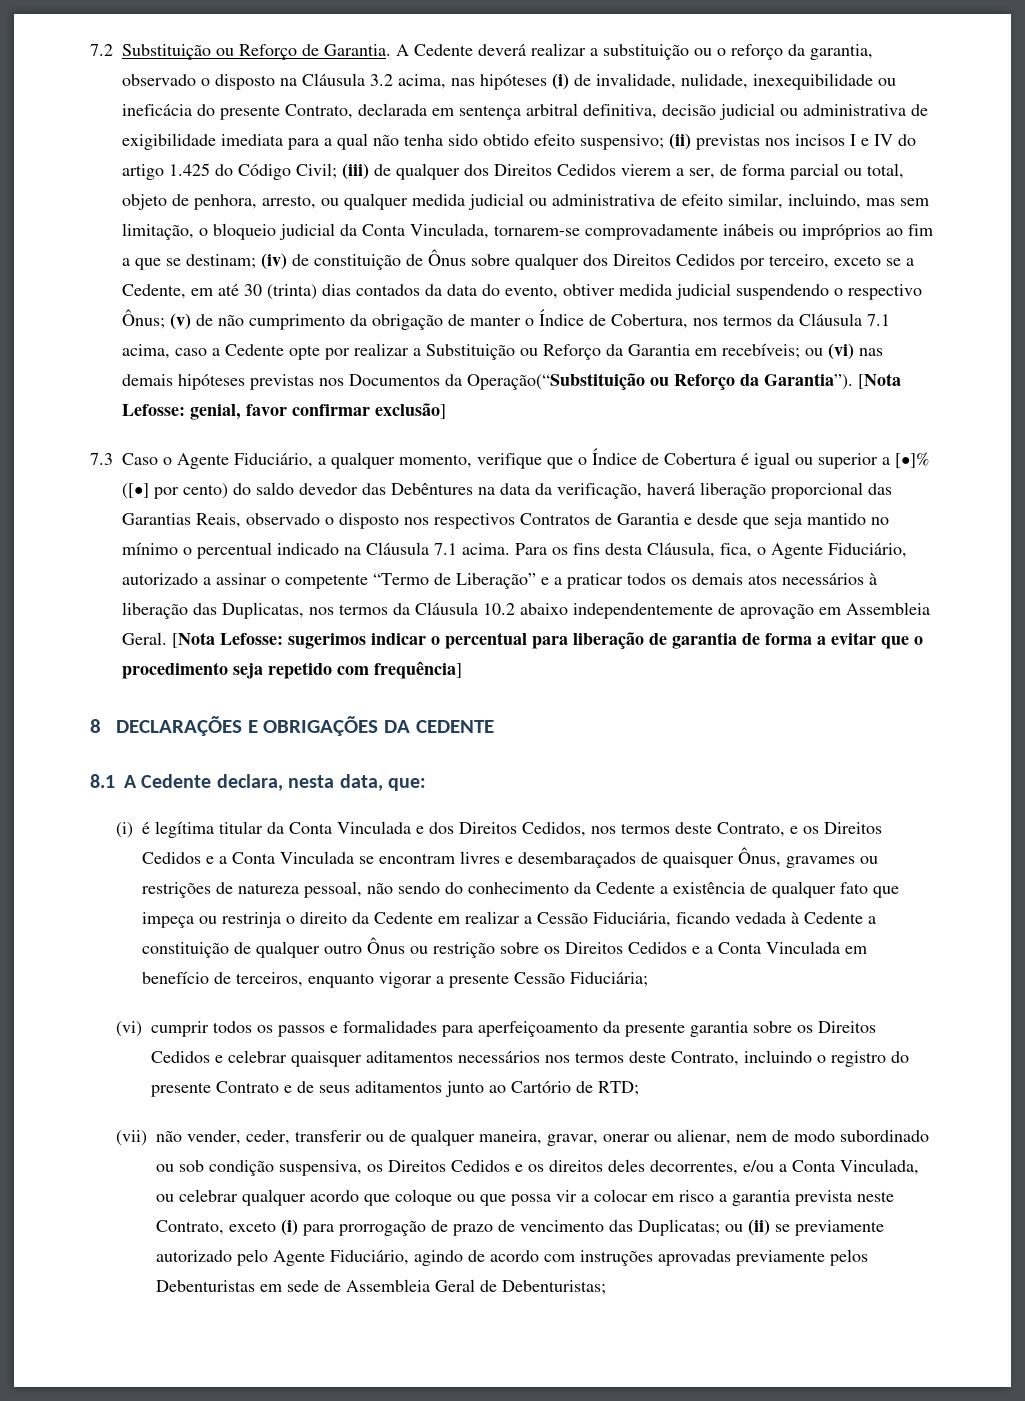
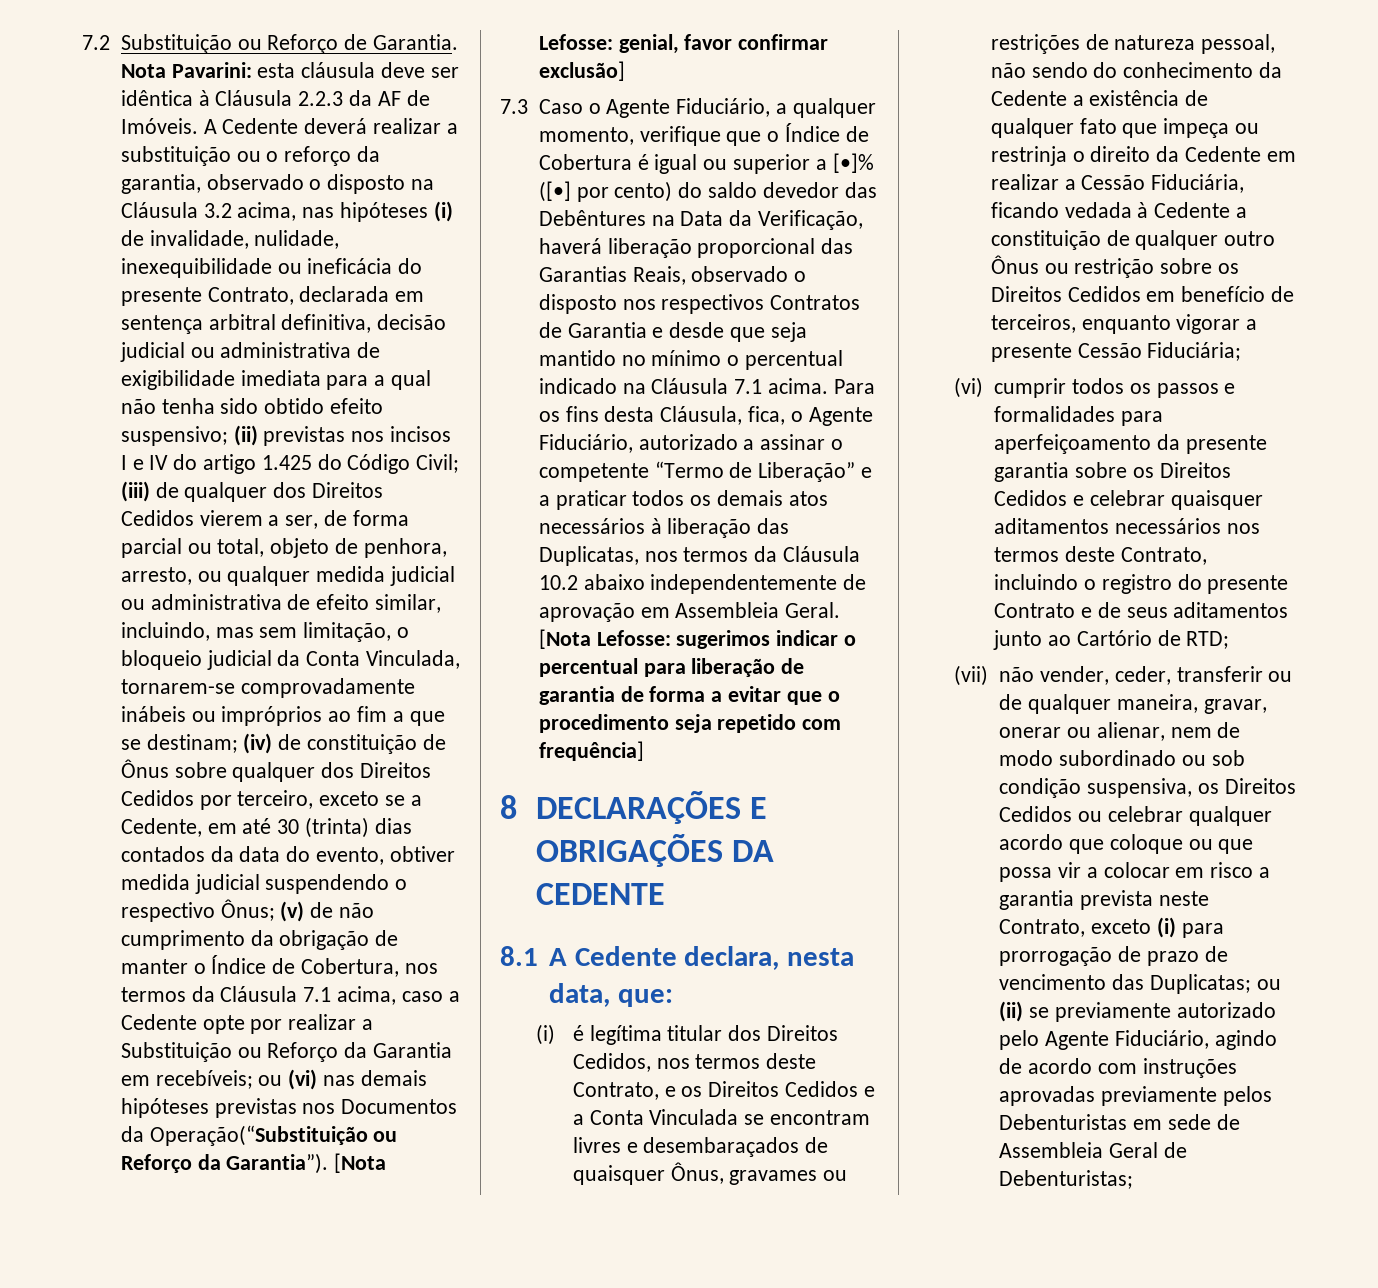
+ Nota Pavarini: esta cláusula deve ser idêntica à Cláusula 2.2.3 da AF de Imóveis.
- 7.3 Caso o Agente Fiduciário, a qualquer momento, verifique que o Índice de Cobertura é igual ou superior a [•]% ([•] por cento) do saldo devedor das Debêntures na data da verificação, haverá liberação proporcional das Garantias Reais, observado o disposto nos respectivos Contratos de Garantia e desde que seja mantido no mínimo o percentual indicado na Cláusula 7.1 acima.
+ 7.3 Caso o Agente Fiduciário, a qualquer momento, verifique que o Índice de Cobertura é igual ou superior a [•]% ([•] por cento) do saldo devedor das Debêntures na Data da Verificação, haverá liberação proporcional das Garantias Reais, observado o disposto nos respectivos Contratos de Garantia e desde que seja mantido no mínimo o percentual indicado na Cláusula 7.1 acima.
- (i) é legítima titular da Conta Vinculada e dos Direitos Cedidos, nos termos deste Contrato, e os Direitos Cedidos e a Conta Vinculada se encontram livres e desembaraçados de quaisquer Ônus, gravames ou restrições de natureza pessoal, não sendo do conhecimento da Cedente a existência de qualquer fato que impeça ou restrinja o direito da Cedente em realizar a Cessão Fiduciária, ficando vedada à Cedente a constituição de qualquer outro Ônus ou restrição sobre os Direitos Cedidos e a Conta Vinculada em benefício de terceiros, enquanto vigorar a presente Cessão Fiduciária;
+ (i) é legítima titular dos Direitos Cedidos, nos termos deste Contrato, e os Direitos Cedidos e a Conta Vinculada se encontram livres e desembaraçados de quaisquer Ônus, gravames ou restrições de natureza pessoal, não sendo do conhecimento da Cedente a existência de qualquer fato que impeça ou restrinja o direito da Cedente em realizar a Cessão Fiduciária, ficando vedada à Cedente a constituição de qualquer outro Ônus ou restrição sobre os Direitos Cedidos em benefício de terceiros, enquanto vigorar a presente Cessão Fiduciária;
- (vii) não vender, ceder, transferir ou de qualquer maneira, gravar, onerar ou alienar, nem de modo subordinado ou sob condição suspensiva, os Direitos Cedidos e os direitos deles decorrentes, e/ou a Conta Vinculada, ou celebrar qualquer acordo que coloque ou que possa vir a colocar em risco a garantia prevista neste Contrato, exceto (i) para prorrogação de prazo de vencimento das Duplicatas;
+ (vii) não vender, ceder, transferir ou de qualquer maneira, gravar, onerar ou alienar, nem de modo subordinado ou sob condição suspensiva, os Direitos Cedidos ou celebrar qualquer acordo que coloque ou que possa vir a colocar em risco a garantia prevista neste Contrato, exceto (i) para prorrogação de prazo de vencimento das Duplicatas;

